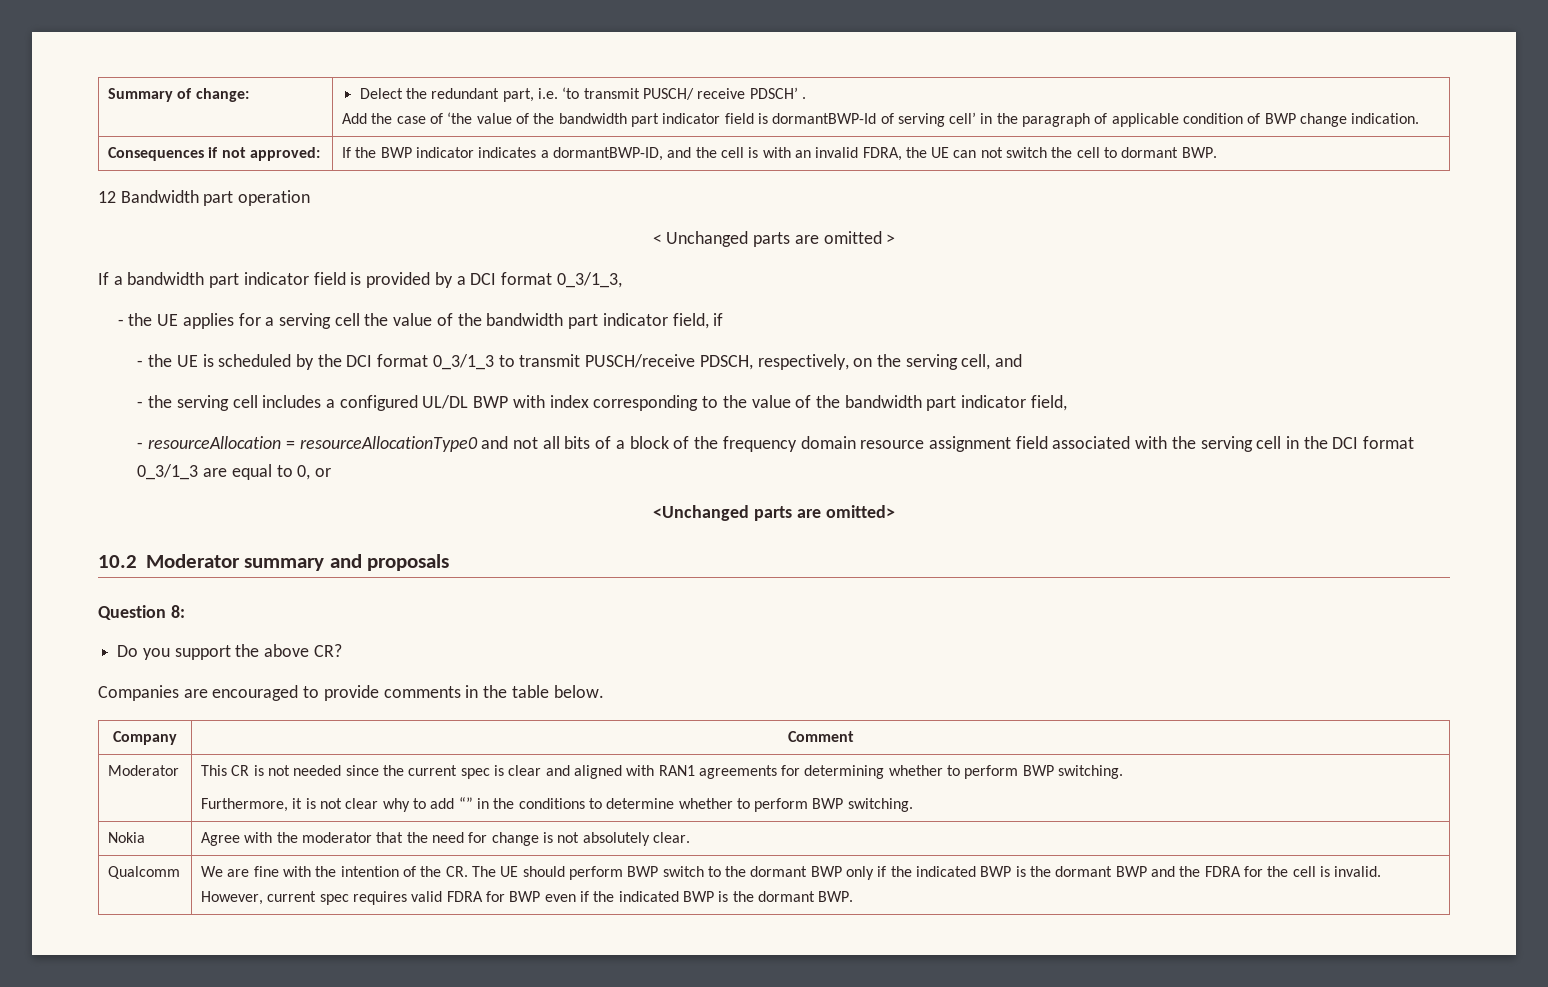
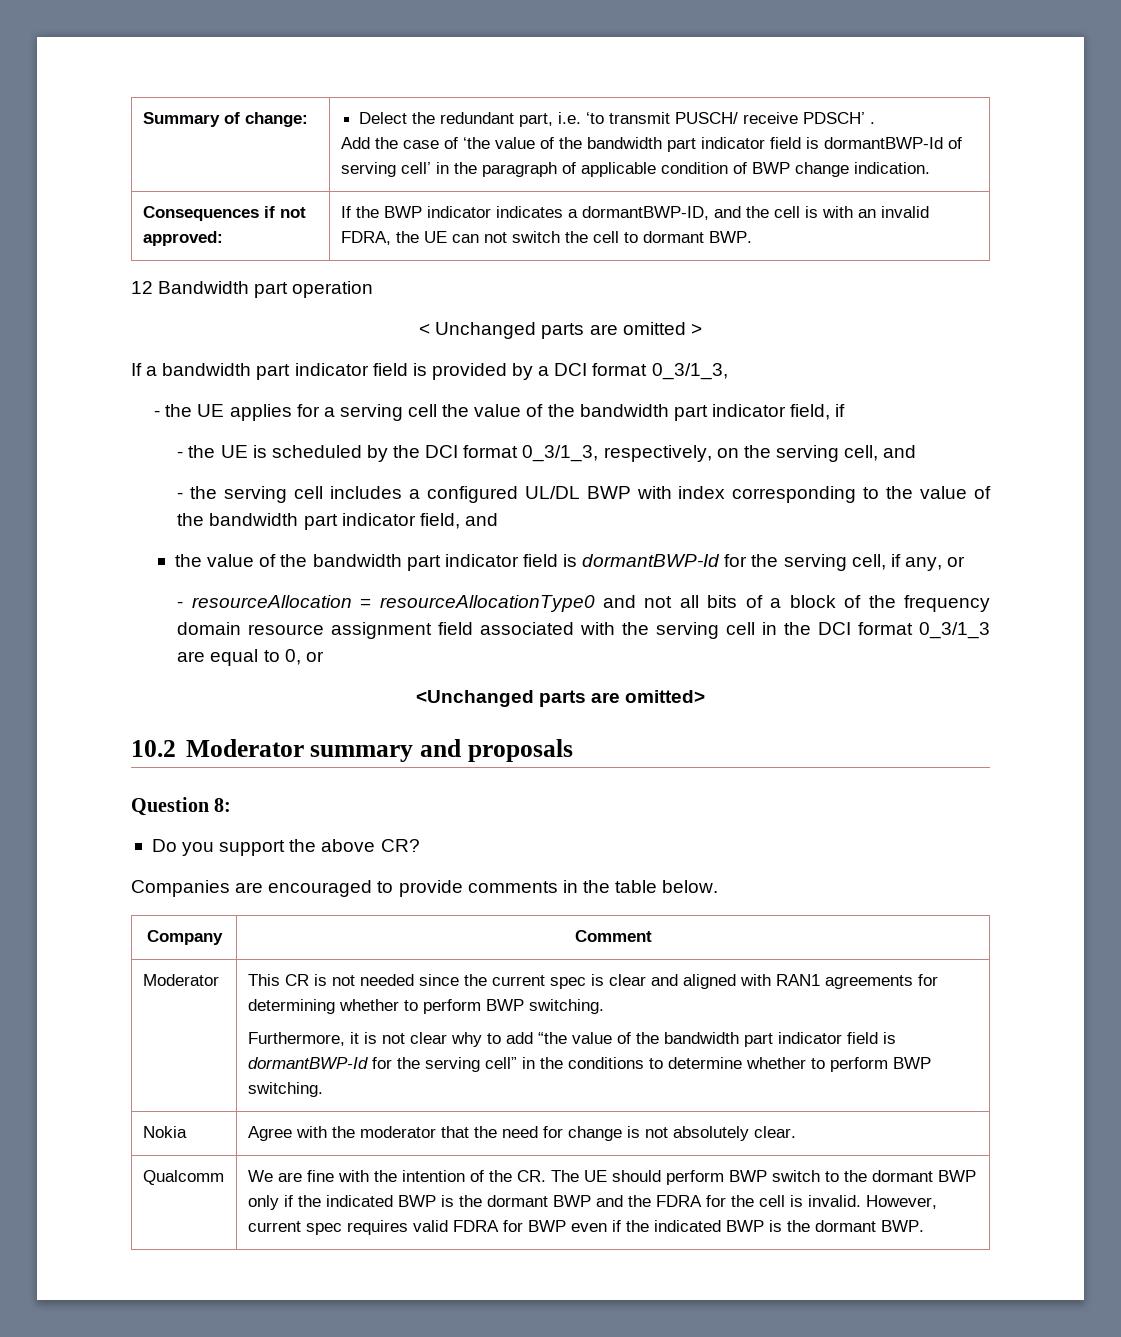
- - the UE is scheduled by the DCI format 0_3/1_3 to transmit PUSCH/receive PDSCH, respectively, on the serving cell, and
+ - the UE is scheduled by the DCI format 0_3/1_3, respectively, on the serving cell, and
- - the serving cell includes a configured UL/DL BWP with index corresponding to the value of the bandwidth part indicator field,
+ - the serving cell includes a configured UL/DL BWP with index corresponding to the value of the bandwidth part indicator field, and
+ the value of the bandwidth part indicator field is dormantBWP-Id for the serving cell, if any, or
- Furthermore, it is not clear why to add “” in the conditions to determine whether to perform BWP switching.
+ Furthermore, it is not clear why to add “the value of the bandwidth part indicator field is dormantBWP-Id for the serving cell” in the conditions to determine whether to perform BWP switching.

